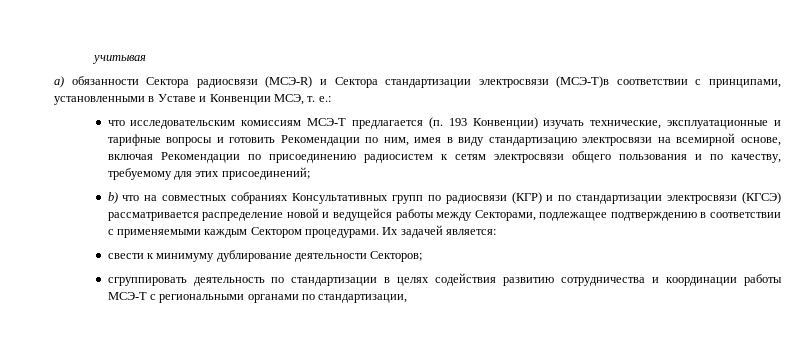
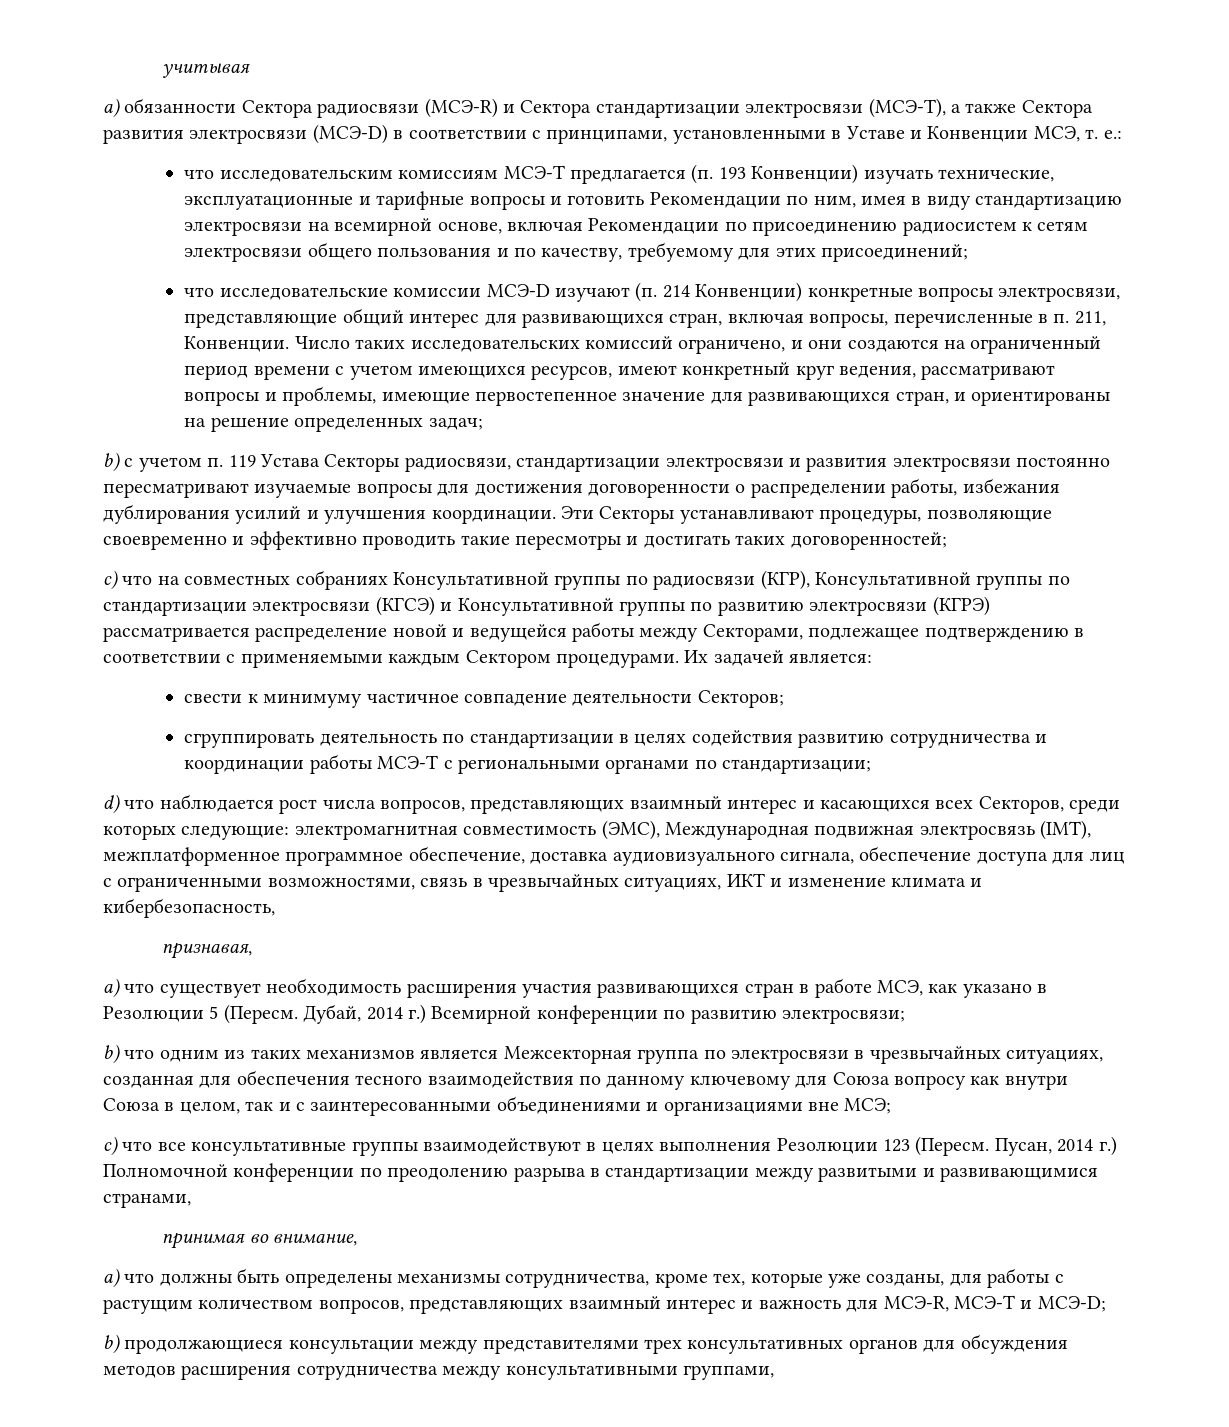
- а) обязанности Сектора радиосвязи (МСЭ-R) и Сектора стандартизации электросвязи (МСЭ-Т)в соответствии с принципами, установленными в Уставе и Конвенции МСЭ, т. е.:
+ а) обязанности Сектора радиосвязи (МСЭ-R) и Сектора стандартизации электросвязи (МСЭ-Т), а также Сектора развития электросвязи (МСЭ-D) в соответствии с принципами, установленными в Уставе и Конвенции МСЭ, т. е.:
- b) что на совместных собраниях Консультативных групп по радиосвязи (КГР) и по стандартизации электросвязи (КГСЭ) рассматривается распределение новой и ведущейся работы между Секторами, подлежащее подтверждению в соответствии с применяемыми каждым Сектором процедурами.
+ что исследовательские комиссии МСЭ-D изучают (п. 214 Конвенции) конкретные вопросы электросвязи, представляющие общий интерес для развивающихся стран, включая вопросы, перечисленные в п. 211, Конвенции. Число таких исследовательских комиссий ограничено, и они создаются на ограниченный период времени с учетом имеющихся ресурсов, имеют конкретный круг ведения, рассматривают вопросы и проблемы, имеющие первостепенное значение для развивающихся стран, и ориентированы на решение определенных задач;
+ b) с учетом п. 119 Устава Секторы радиосвязи, стандартизации электросвязи и развития электросвязи постоянно пересматривают изучаемые вопросы для достижения договоренности о распределении работы, избежания дублирования усилий и улучшения координации. Эти Секторы устанавливают процедуры, позволяющие своевременно и эффективно проводить такие пересмотры и достигать таких договоренностей;
+ с) что на совместных собраниях Консультативной группы по радиосвязи (КГР), Консультативной группы по стандартизации электросвязи (КГСЭ) и Консультативной группы по развитию электросвязи (КГРЭ) рассматривается распределение новой и ведущейся работы между Секторами, подлежащее подтверждению в соответствии с применяемыми каждым Сектором процедурами.
- свести к минимуму дублирование деятельности Секторов;
+ свести к минимуму частичное совпадение деятельности Секторов;
- сгруппировать деятельность по стандартизации в целях содействия развитию сотрудничества и координации работы МСЭ-Т с региональными органами по стандартизации,
+ сгруппировать деятельность по стандартизации в целях содействия развитию сотрудничества и координации работы МСЭ-Т с региональными органами по стандартизации;
+ d) что наблюдается рост числа вопросов, представляющих взаимный интерес и касающихся всех Секторов, среди которых следующие: электромагнитная совместимость (ЭМС), Международная подвижная электросвязь (IMT), межплатформенное программное обеспечение, доставка аудиовизуального сигнала, обеспечение доступа для лиц с ограниченными возможностями, связь в чрезвычайных ситуациях, ИКТ и изменение климата и кибербезопасность,
+ признавая,
+ a) что существует необходимость расширения участия развивающихся стран в работе МСЭ, как указано в Резолюции 5 (Пересм. Дубай, 2014 г.) Всемирной конференции по развитию электросвязи;
+ b) что одним из таких механизмов является Межсекторная группа по электросвязи в чрезвычайных ситуациях, созданная для обеспечения тесного взаимодействия по данному ключевому для Союза вопросу как внутри Союза в целом, так и с заинтересованными объединениями и организациями вне МСЭ;
+ c) что все консультативные группы взаимодействуют в целях выполнения Резолюции 123 (Пересм. Пусан, 2014 г.) Полномочной конференции по преодолению разрыва в стандартизации между развитыми и развивающимися странами,
+ принимая во внимание,
+ a) что должны быть определены механизмы сотрудничества, кроме тех, которые уже созданы, для работы с растущим количеством вопросов, представляющих взаимный интерес и важность для МСЭ-R, МСЭ-T и МСЭ-D;
+ b) продолжающиеся консультации между представителями трех консультативных органов для обсуждения методов расширения сотрудничества между консультативными группами,

